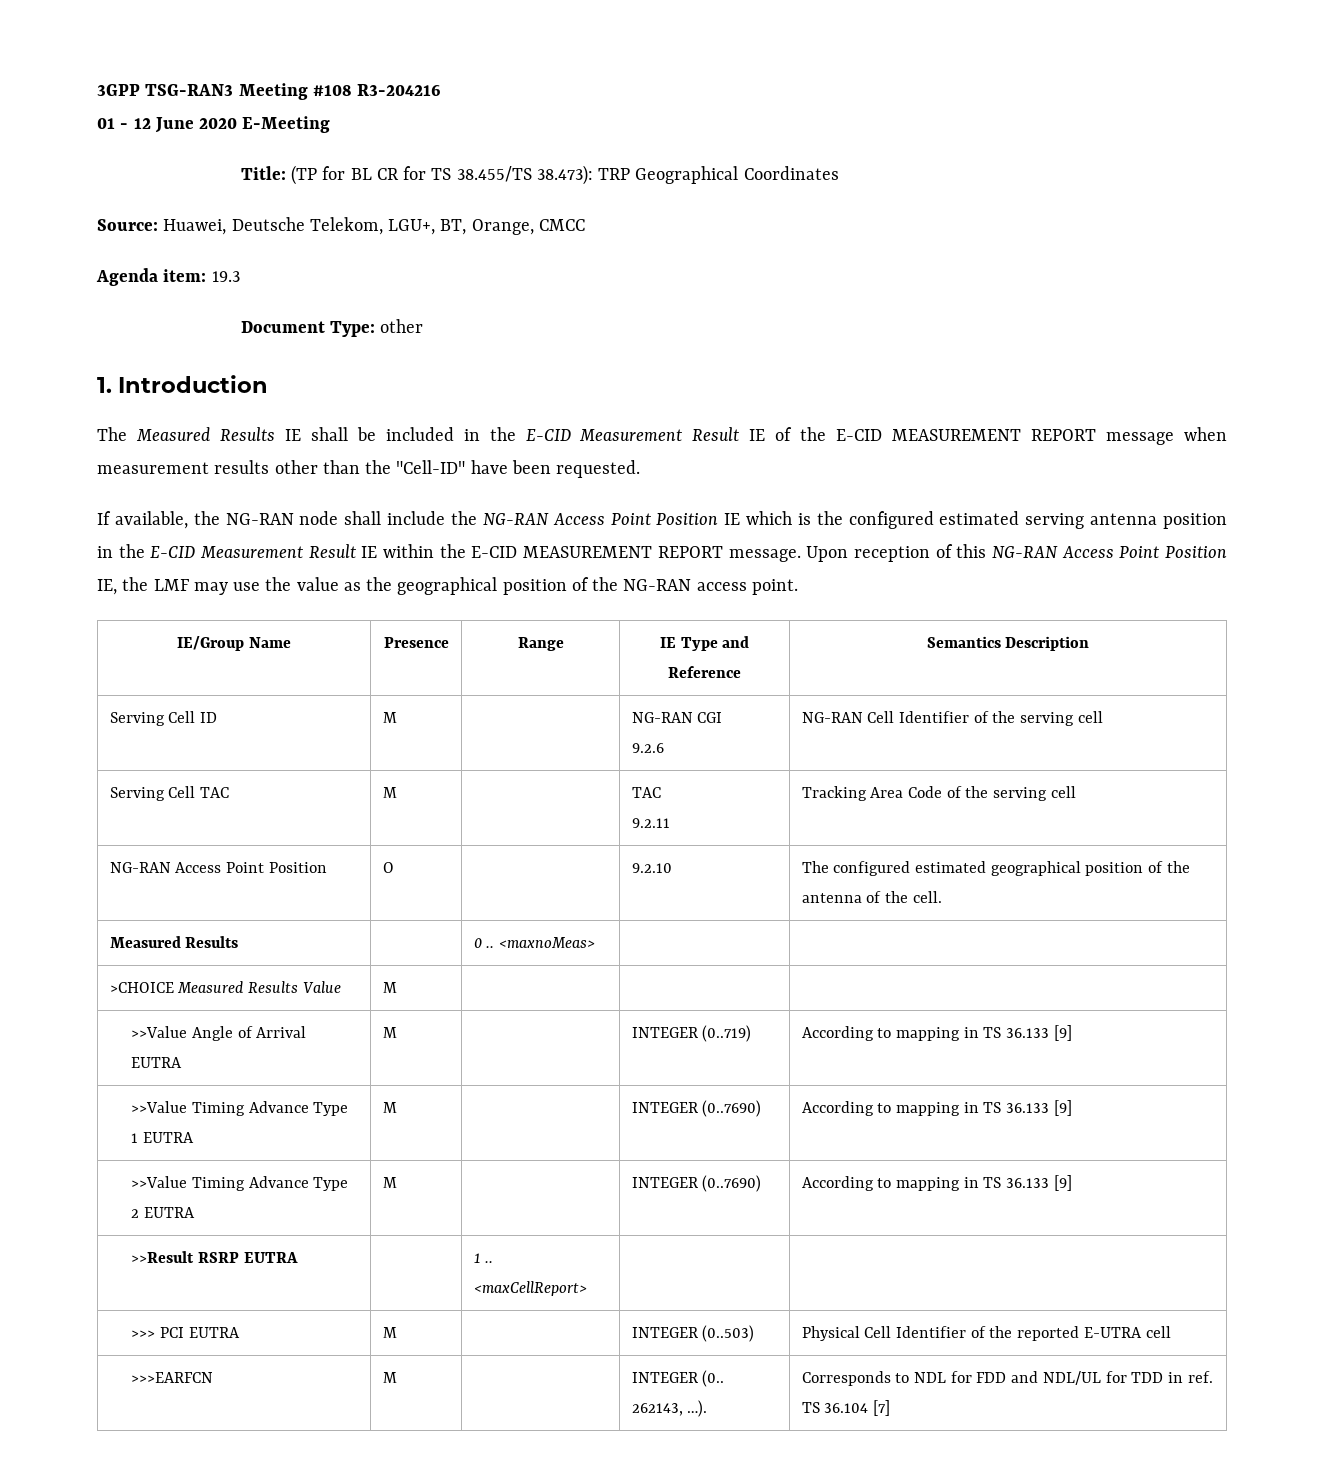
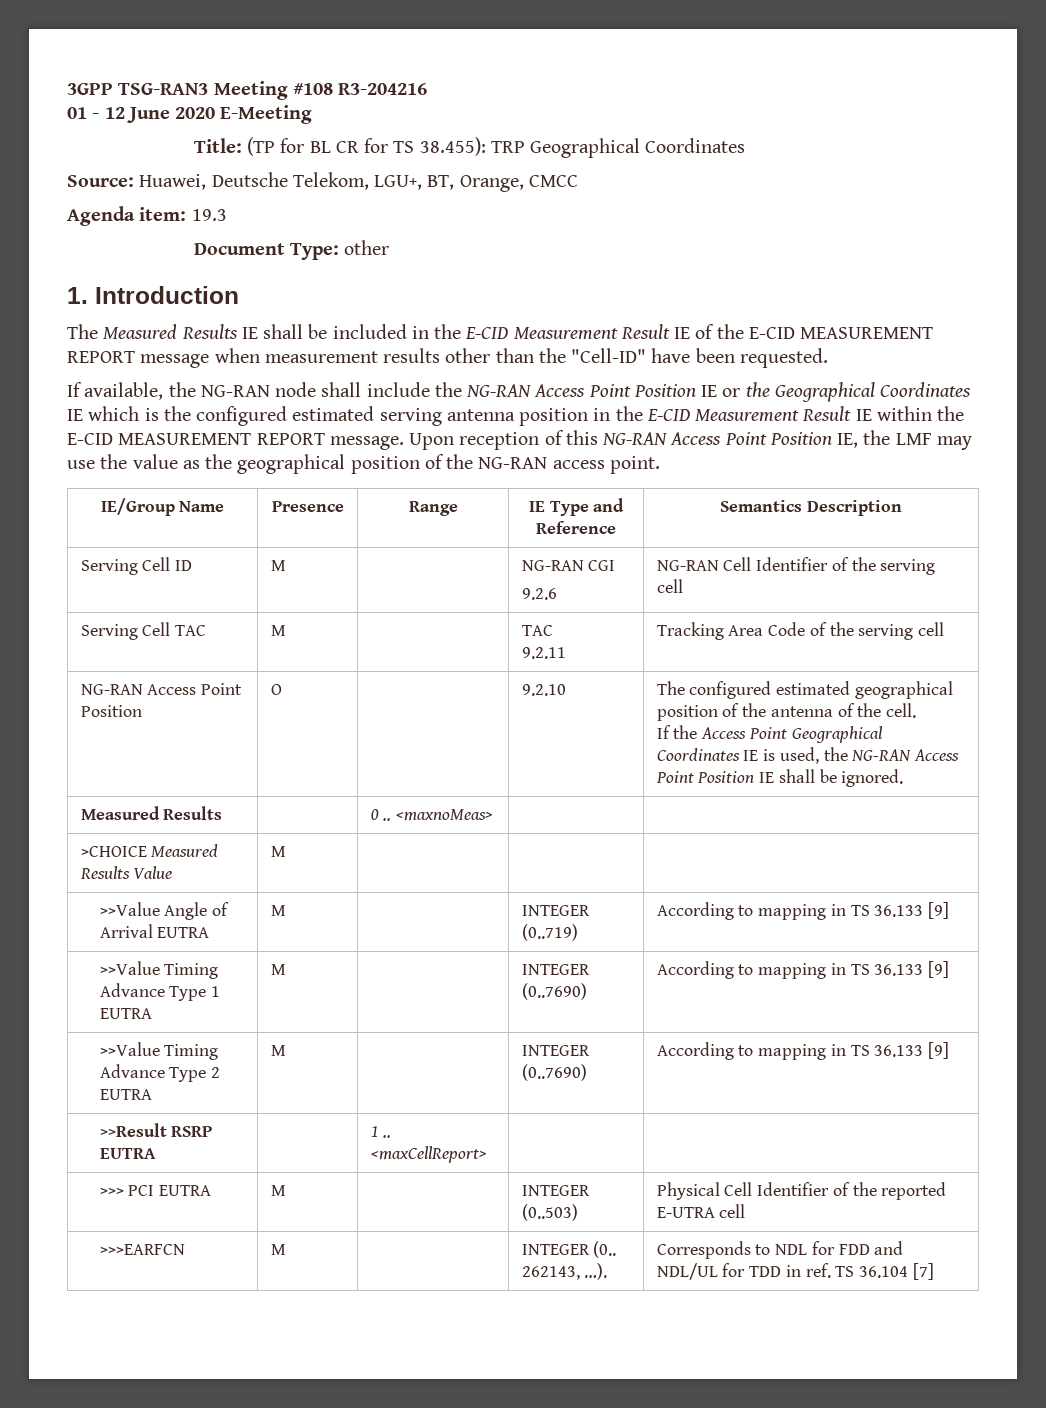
- Title: (TP for BL CR for TS 38.455/TS 38.473): TRP Geographical Coordinates
+ Title: (TP for BL CR for TS 38.455): TRP Geographical Coordinates
- If available, the NG-RAN node shall include the NG-RAN Access Point Position IE which is the configured estimated serving antenna position in the E-CID Measurement Result IE within the E-CID MEASUREMENT REPORT message.
+ If available, the NG-RAN node shall include the NG-RAN Access Point Position IE or the Geographical Coordinates IE which is the configured estimated serving antenna position in the E-CID Measurement Result IE within the E-CID MEASUREMENT REPORT message.
  NG-RAN Access Point Position | O | | 9.2.10 | The configured estimated geographical position of the antenna of the cell.
+ If the Access Point Geographical Coordinates IE is used, the NG-RAN Access Point Position IE shall be ignored.

